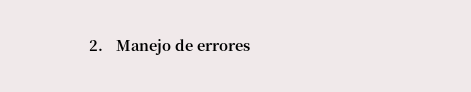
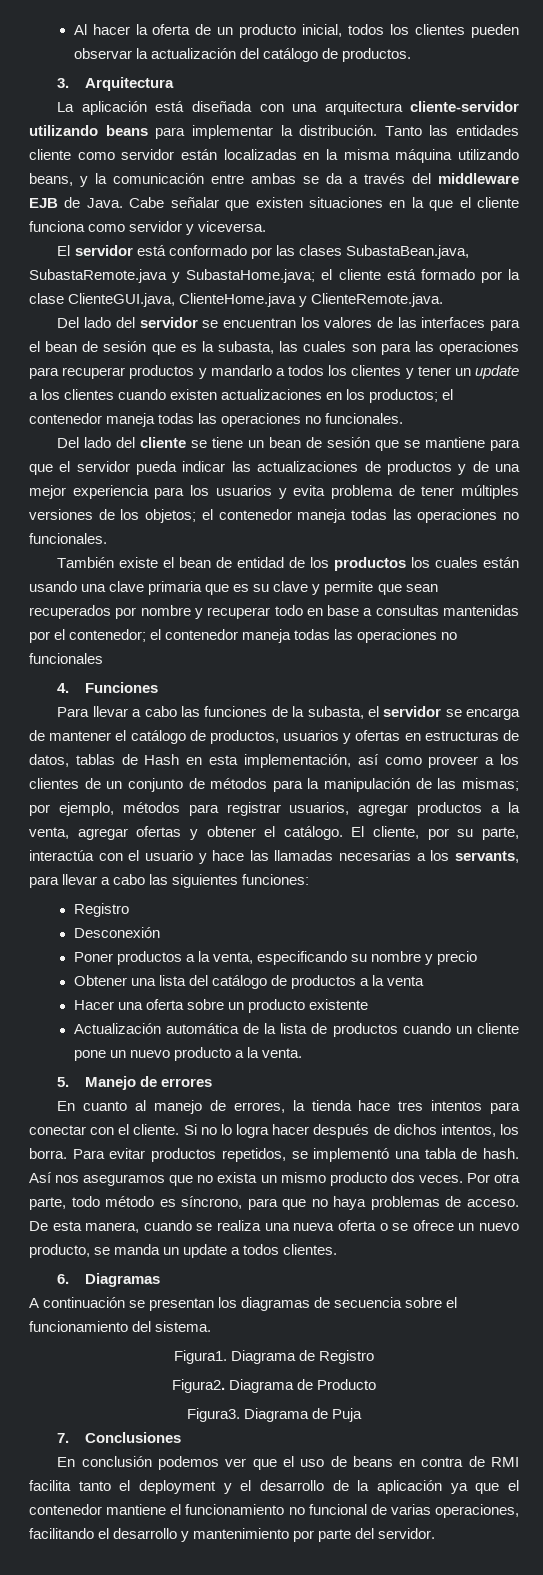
- 2. Manejo de errores
+ Al hacer la oferta de un producto inicial, todos los clientes pueden observar la actualización del catálogo de productos.
+ 3. Arquitectura
+ La aplicación está diseñada con una arquitectura cliente-servidor utilizando beans para implementar la distribución. Tanto las entidades cliente como servidor están localizadas en la misma máquina utilizando beans, y la comunicación entre ambas se da a través del middleware EJB de Java. Cabe señalar que existen situaciones en la que el cliente funciona como servidor y viceversa.
+ El servidor está conformado por las clases SubastaBean.java, SubastaRemote.java y SubastaHome.java; el cliente está formado por la clase ClienteGUI.java, ClienteHome.java y ClienteRemote.java.
+ Del lado del servidor se encuentran los valores de las interfaces para el bean de sesión que es la subasta, las cuales son para las operaciones para recuperar productos y mandarlo a todos los clientes y tener un update a los clientes cuando existen actualizaciones en los productos; el contenedor maneja todas las operaciones no funcionales.
+ Del lado del cliente se tiene un bean de sesión que se mantiene para que el servidor pueda indicar las actualizaciones de productos y de una mejor experiencia para los usuarios y evita problema de tener múltiples versiones de los objetos; el contenedor maneja todas las operaciones no funcionales.
+ También existe el bean de entidad de los productos los cuales están usando una clave primaria que es su clave y permite que sean recuperados por nombre y recuperar todo en base a consultas mantenidas por el contenedor; el contenedor maneja todas las operaciones no funcionales
+ 4. Funciones
+ Para llevar a cabo las funciones de la subasta, el servidor se encarga de mantener el catálogo de productos, usuarios y ofertas en estructuras de datos, tablas de Hash en esta implementación, así como proveer a los clientes de un conjunto de métodos para la manipulación de las mismas; por ejemplo, métodos para registrar usuarios, agregar productos a la venta, agregar ofertas y obtener el catálogo. El cliente, por su parte, interactúa con el usuario y hace las llamadas necesarias a los servants, para llevar a cabo las siguientes funciones:
+ Registro
+ Desconexión
+ Poner productos a la venta, especificando su nombre y precio
+ Obtener una lista del catálogo de productos a la venta
+ Hacer una oferta sobre un producto existente
+ Actualización automática de la lista de productos cuando un cliente pone un nuevo producto a la venta.
+ 5. Manejo de errores
+ En cuanto al manejo de errores, la tienda hace tres intentos para conectar con el cliente. Si no lo logra hacer después de dichos intentos, los borra. Para evitar productos repetidos, se implementó una tabla de hash. Así nos aseguramos que no exista un mismo producto dos veces. Por otra parte, todo método es síncrono, para que no haya problemas de acceso. De esta manera, cuando se realiza una nueva oferta o se ofrece un nuevo producto, se manda un update a todos clientes.
+ 6. Diagramas
+ A continuación se presentan los diagramas de secuencia sobre el funcionamiento del sistema.
+ Figura1. Diagrama de Registro
+ Figura2. Diagrama de Producto
+ Figura3. Diagrama de Puja
+ 7. Conclusiones
+ En conclusión podemos ver que el uso de beans en contra de RMI facilita tanto el deployment y el desarrollo de la aplicación ya que el contenedor mantiene el funcionamiento no funcional de varias operaciones, facilitando el desarrollo y mantenimiento por parte del servidor.

